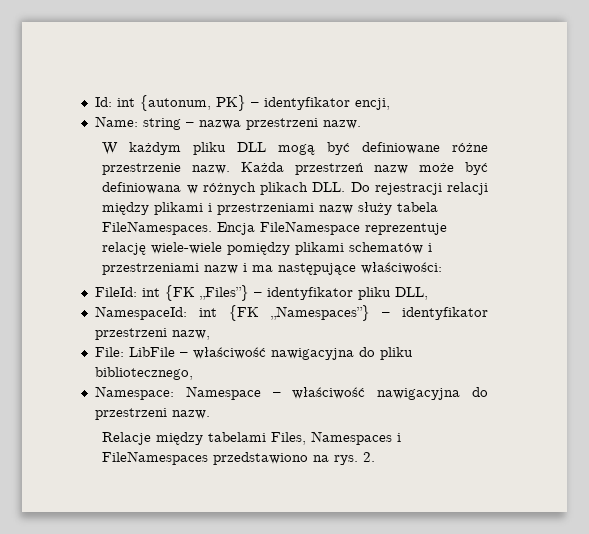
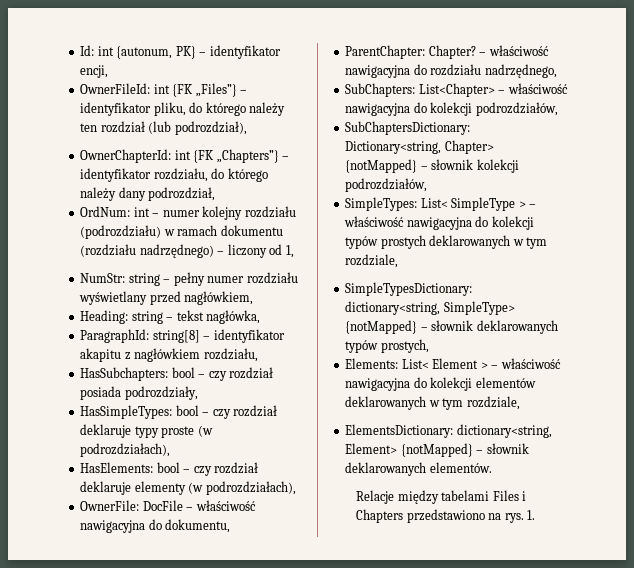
- Name: string – nazwa przestrzeni nazw.
- W każdym pliku DLL mogą być definiowane różne przestrzenie nazw. Każda przestrzeń nazw może być definiowana w różnych plikach DLL. Do rejestracji relacji między plikami i przestrzeniami nazw służy tabela FileNamespaces. Encja FileNamespace reprezentuje relację wiele-wiele pomiędzy plikami schematów i przestrzeniami nazw i ma następujące właściwości:
- FileId: int {FK „Files”} – identyfikator pliku DLL,
- NamespaceId: int {FK „Namespaces”} – identyfikator przestrzeni nazw,
- File: LibFile – właściwość nawigacyjna do pliku bibliotecznego,
- Namespace: Namespace – właściwość nawigacyjna do przestrzeni nazw.
+ OwnerFileId: int {FK „Files”} – identyfikator pliku, do którego należy ten rozdział (lub podrozdział),
+ OwnerChapterId: int {FK „Chapters”} – identyfikator rozdziału, do którego należy dany podrozdział,
+ OrdNum: int – numer kolejny rozdziału (podrozdziału) w ramach dokumentu (rozdziału nadrzędnego) – liczony od 1,
+ NumStr: string – pełny numer rozdziału wyświetlany przed nagłówkiem,
+ Heading: string – tekst nagłówka,
+ ParagraphId: string[8] – identyfikator akapitu z nagłówkiem rozdziału,
+ HasSubchapters: bool – czy rozdział posiada podrozdziały,
+ HasSimpleTypes: bool – czy rozdział deklaruje typy proste (w podrozdziałach),
+ HasElements: bool – czy rozdział deklaruje elementy (w podrozdziałach),
+ OwnerFile: DocFile – właściwość nawigacyjna do dokumentu,
+ ParentChapter: Chapter? – właściwość nawigacyjna do rozdziału nadrzędnego,
+ SubChapters: List<Chapter> – właściwość nawigacyjna do kolekcji podrozdziałów,
+ SubChaptersDictionary: Dictionary<string, Chapter> {notMapped} – słownik kolekcji podrozdziałów,
+ SimpleTypes: List< SimpleType > – właściwość nawigacyjna do kolekcji typów prostych deklarowanych w tym rozdziale,
+ SimpleTypesDictionary: dictionary<string, SimpleType> {notMapped} – słownik deklarowanych typów prostych,
+ Elements: List< Element > – właściwość nawigacyjna do kolekcji elementów deklarowanych w tym rozdziale,
+ ElementsDictionary: dictionary<string, Element> {notMapped} – słownik deklarowanych elementów.
- Relacje między tabelami Files, Namespaces i FileNamespaces przedstawiono na rys.
+ Relacje między tabelami Files i Chapters przedstawiono na rys.
- 2.
+ 1.

